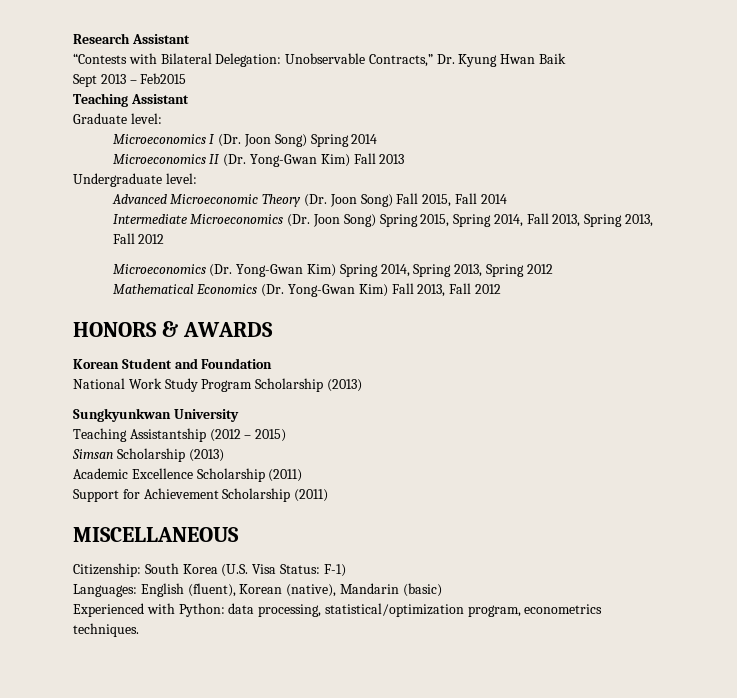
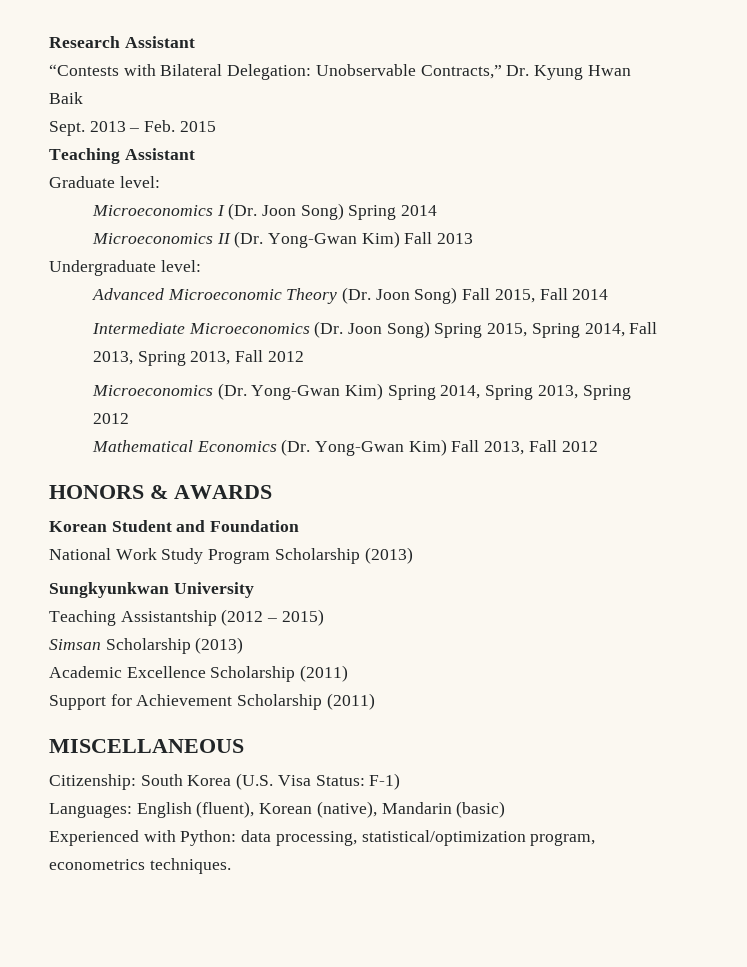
- Sept 2013 – Feb2015
+ Sept. 2013 – Feb. 2015

